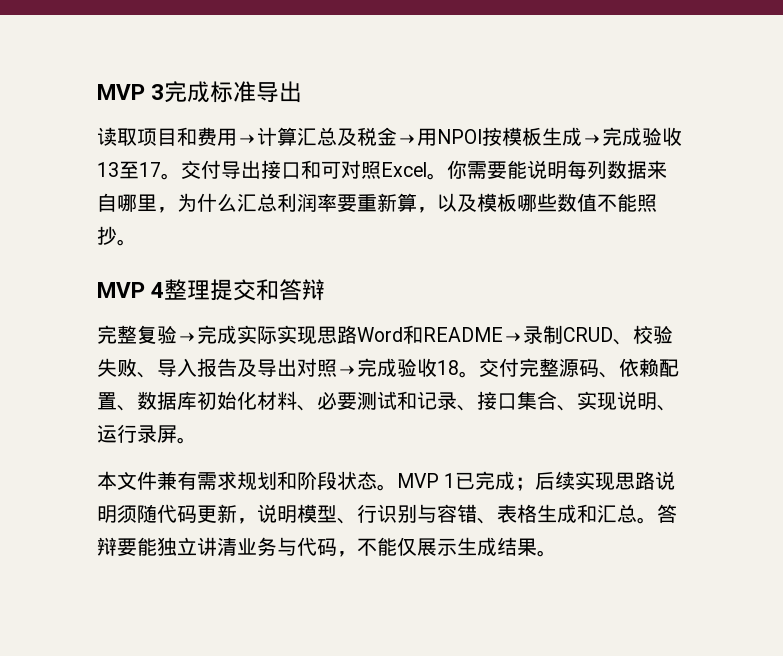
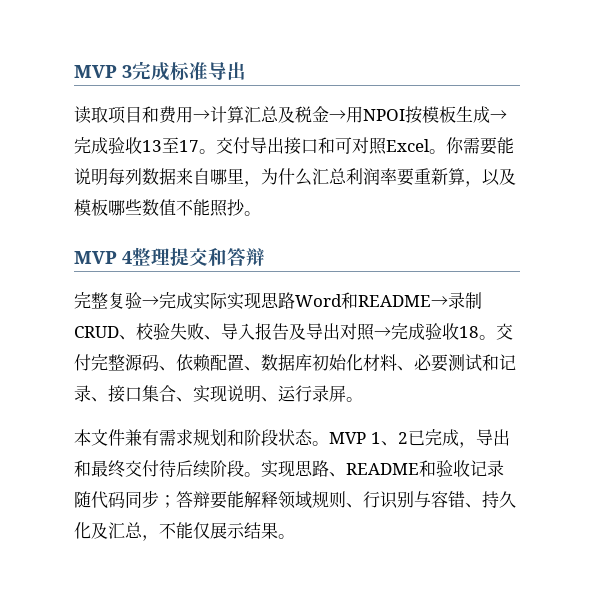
- MVP 1已完成；后续实现思路说明须随代码更新，说明模型、行识别与容错、表格生成和汇总。答辩要能独立讲清业务与代码，不能仅展示生成结果。
+ MVP 1、2已完成，导出和最终交付待后续阶段。实现思路、README和验收记录随代码同步；答辩要能解释领域规则、行识别与容错、持久化及汇总，不能仅展示结果。

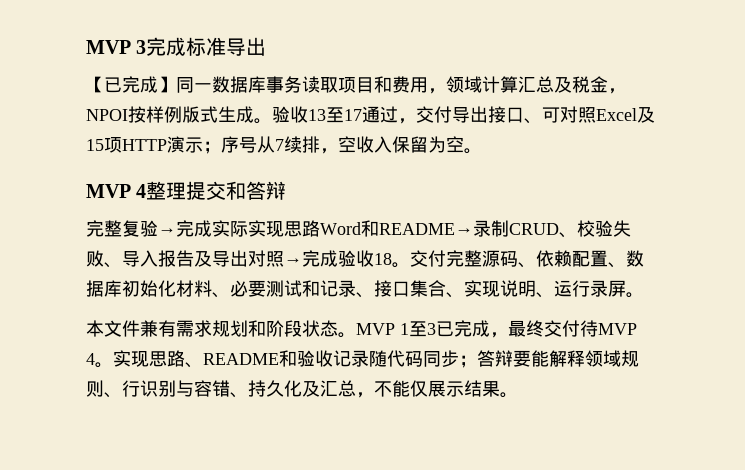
- 读取项目和费用→计算汇总及税金→用NPOI按模板生成→完成验收13至17。交付导出接口和可对照Excel。你需要能说明每列数据来自哪里，为什么汇总利润率要重新算，以及模板哪些数值不能照抄。
+ 【已完成】同一数据库事务读取项目和费用，领域计算汇总及税金，NPOI按样例版式生成。验收13至17通过，交付导出接口、可对照Excel及15项HTTP演示；序号从7续排，空收入保留为空。
- MVP 1、2已完成，导出和最终交付待后续阶段。
+ MVP 1至3已完成，最终交付待MVP 4。

